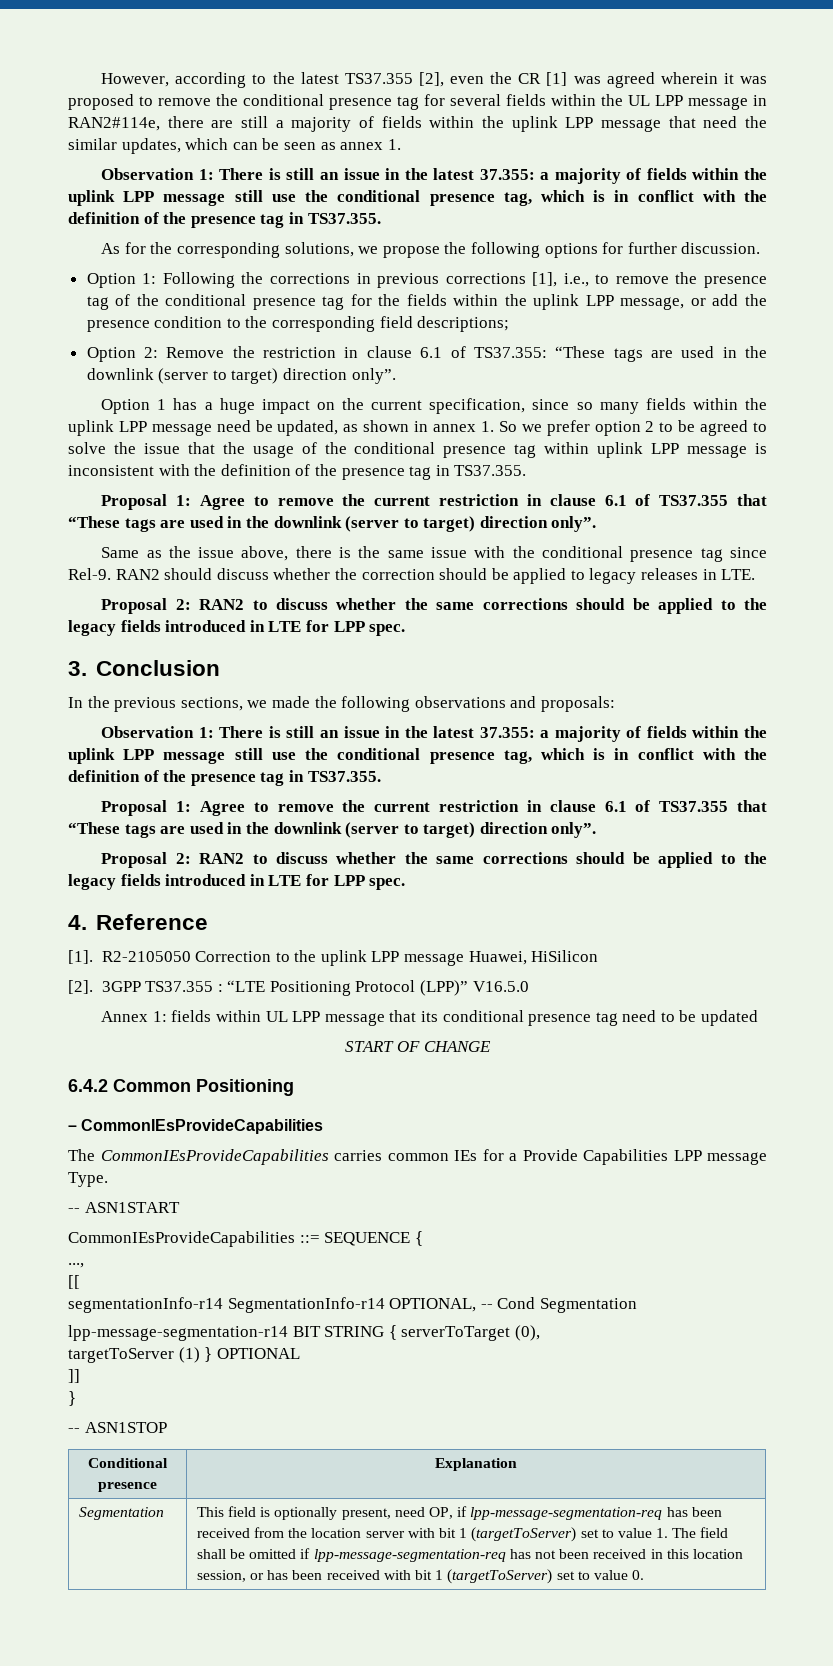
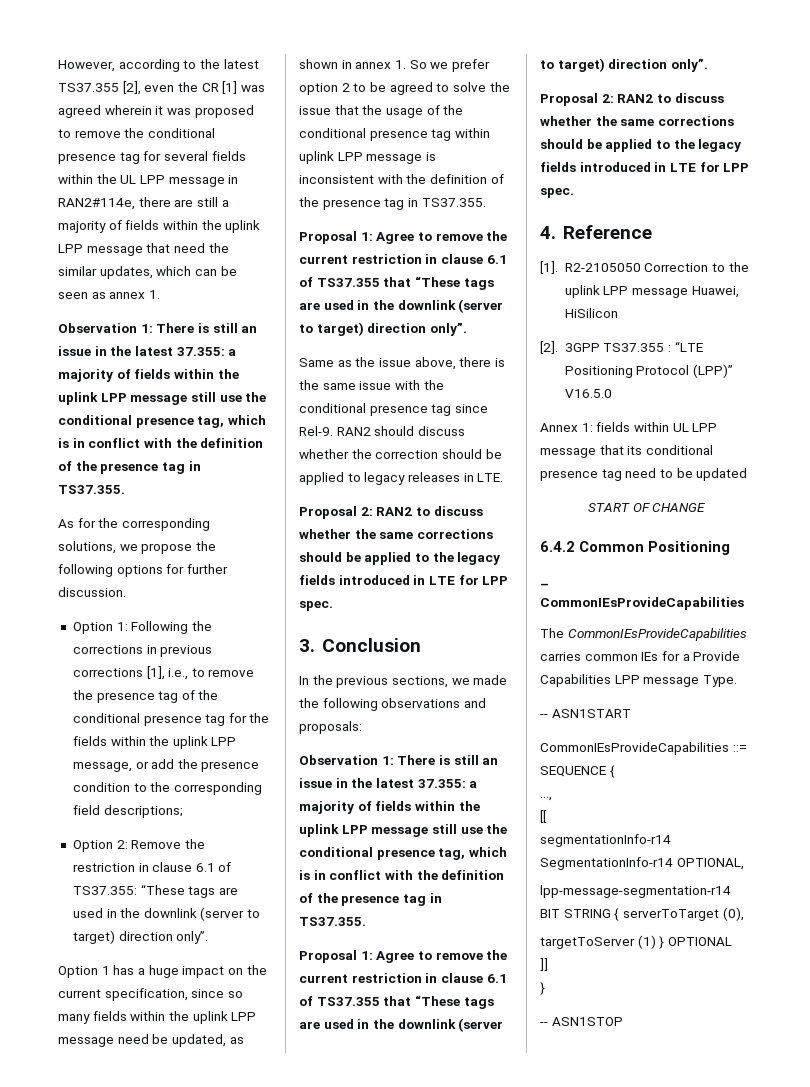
- segmentationInfo-r14 SegmentationInfo-r14 OPTIONAL, -- Cond Segmentation
+ segmentationInfo-r14 SegmentationInfo-r14 OPTIONAL,
- Conditional presence | Explanation
- Segmentation | This field is optionally present, need OP, if lpp-message-segmentation-req has been received from the location server with bit 1 (targetToServer) set to value 1. The field shall be omitted if lpp-message-segmentation-req has not been received in this location session, or has been received with bit 1 (targetToServer) set to value 0.

